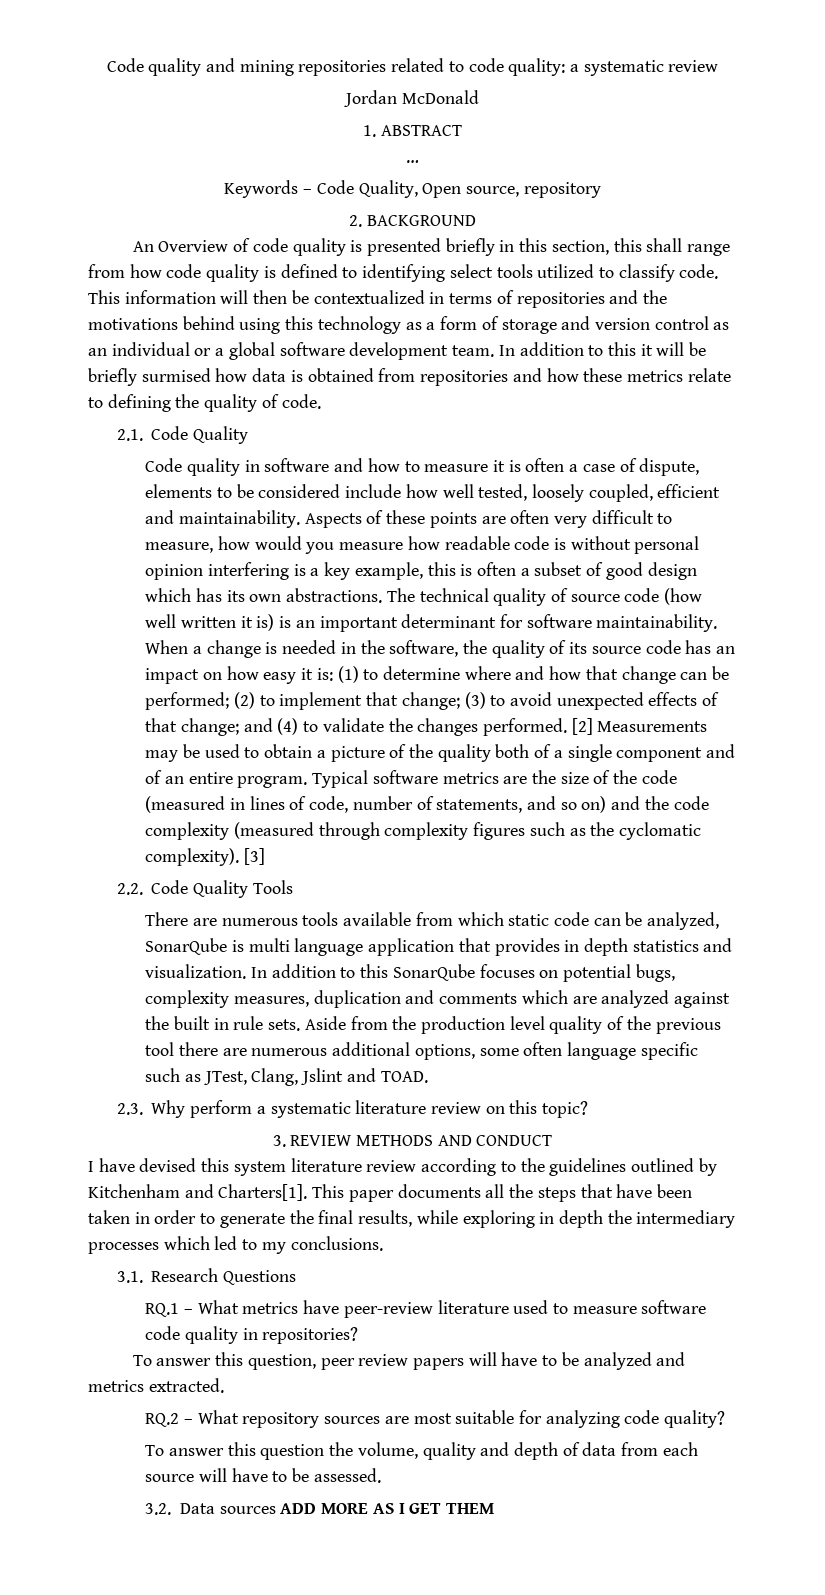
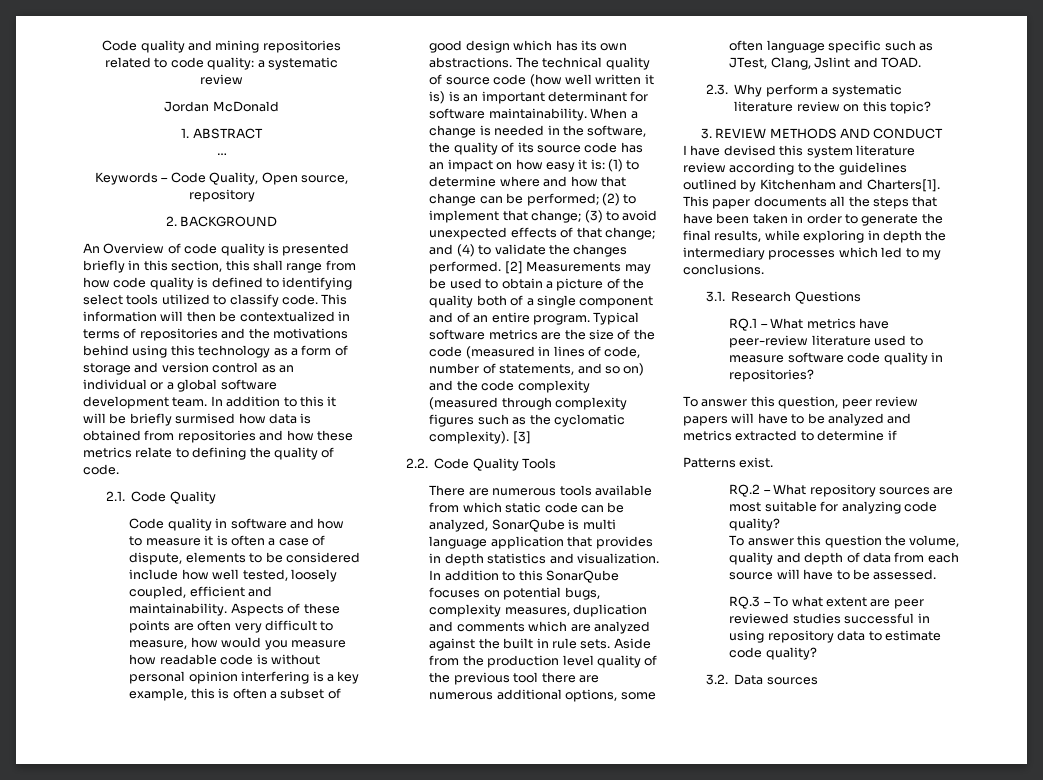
- To answer this question, peer review papers will have to be analyzed and metrics extracted.
+ To answer this question, peer review papers will have to be analyzed and metrics extracted to determine if
+ Patterns exist.
- 3.2. Data sources ADD MORE AS I GET THEM
+ RQ.3 – To what extent are peer reviewed studies successful in using repository data to estimate code quality?
+ 3.2. Data sources

